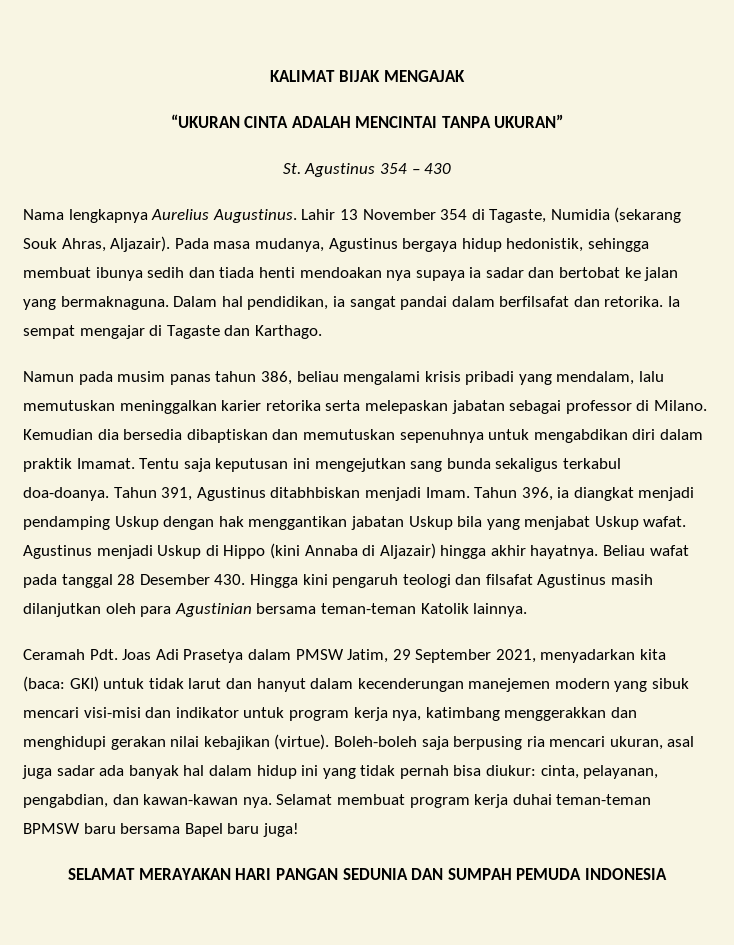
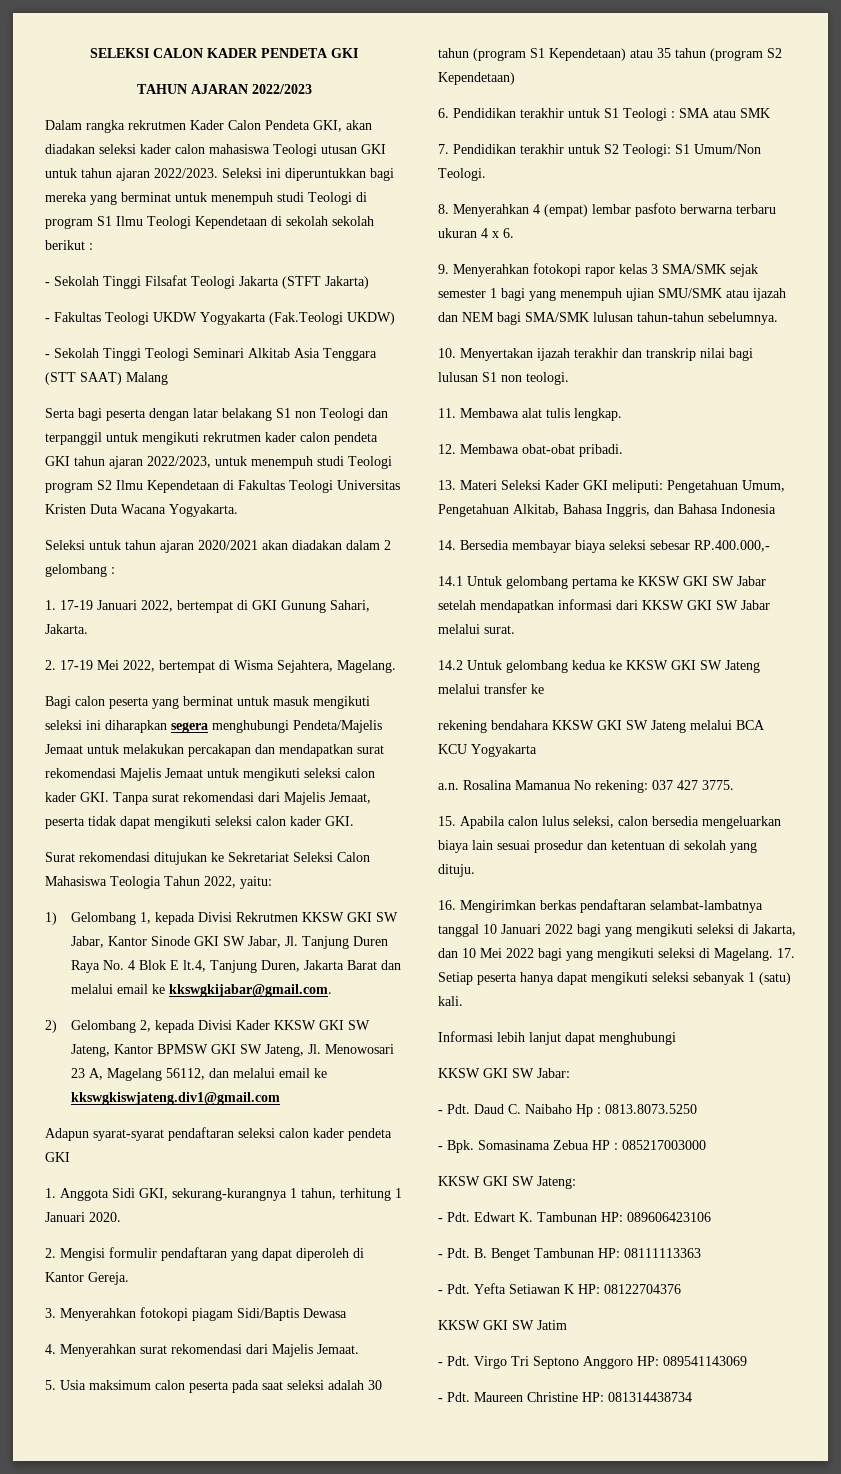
- KALIMAT BIJAK MENGAJAK
- “UKURAN CINTA ADALAH MENCINTAI TANPA UKURAN”
- St. Agustinus 354 – 430
- Nama lengkapnya Aurelius Augustinus. Lahir 13 November 354 di Tagaste, Numidia (sekarang Souk Ahras, Aljazair). Pada masa mudanya, Agustinus bergaya hidup hedonistik, sehingga membuat ibunya sedih dan tiada henti mendoakan nya supaya ia sadar dan bertobat ke jalan yang bermaknaguna. Dalam hal pendidikan, ia sangat pandai dalam berfilsafat dan retorika. Ia sempat mengajar di Tagaste dan Karthago.
- Namun pada musim panas tahun 386, beliau mengalami krisis pribadi yang mendalam, lalu memutuskan meninggalkan karier retorika serta melepaskan jabatan sebagai professor di Milano. Kemudian dia bersedia dibaptiskan dan memutuskan sepenuhnya untuk mengabdikan diri dalam praktik Imamat. Tentu saja keputusan ini mengejutkan sang bunda sekaligus terkabul doa-doanya. Tahun 391, Agustinus ditabhbiskan menjadi Imam. Tahun 396, ia diangkat menjadi pendamping Uskup dengan hak menggantikan jabatan Uskup bila yang menjabat Uskup wafat. Agustinus menjadi Uskup di Hippo (kini Annaba di Aljazair) hingga akhir hayatnya. Beliau wafat pada tanggal 28 Desember 430. Hingga kini pengaruh teologi dan filsafat Agustinus masih dilanjutkan oleh para Agustinian bersama teman-teman Katolik lainnya.
- Ceramah Pdt. Joas Adi Prasetya dalam PMSW Jatim, 29 September 2021, menyadarkan kita (baca: GKI) untuk tidak larut dan hanyut dalam kecenderungan manejemen modern yang sibuk mencari visi-misi dan indikator untuk program kerja nya, katimbang menggerakkan dan menghidupi gerakan nilai kebajikan (virtue). Boleh-boleh saja berpusing ria mencari ukuran, asal juga sadar ada banyak hal dalam hidup ini yang tidak pernah bisa diukur: cinta, pelayanan, pengabdian, dan kawan-kawan nya. Selamat membuat program kerja duhai teman-teman BPMSW baru bersama Bapel baru juga!
- SELAMAT MERAYAKAN HARI PANGAN SEDUNIA DAN SUMPAH PEMUDA INDONESIA
+ SELEKSI CALON KADER PENDETA GKI
+ TAHUN AJARAN 2022/2023
+ Dalam rangka rekrutmen Kader Calon Pendeta GKI, akan diadakan seleksi kader calon mahasiswa Teologi utusan GKI untuk tahun ajaran 2022/2023. Seleksi ini diperuntukkan bagi mereka yang berminat untuk menempuh studi Teologi di program S1 Ilmu Teologi Kependetaan di sekolah sekolah berikut :
+ - Sekolah Tinggi Filsafat Teologi Jakarta (STFT Jakarta)
+ - Fakultas Teologi UKDW Yogyakarta (Fak.Teologi UKDW)
+ - Sekolah Tinggi Teologi Seminari Alkitab Asia Tenggara (STT SAAT) Malang
+ Serta bagi peserta dengan latar belakang S1 non Teologi dan terpanggil untuk mengikuti rekrutmen kader calon pendeta GKI tahun ajaran 2022/2023, untuk menempuh studi Teologi program S2 Ilmu Kependetaan di Fakultas Teologi Universitas Kristen Duta Wacana Yogyakarta.
+ Seleksi untuk tahun ajaran 2020/2021 akan diadakan dalam 2 gelombang :
+ 1. 17-19 Januari 2022, bertempat di GKI Gunung Sahari, Jakarta.
+ 2. 17-19 Mei 2022, bertempat di Wisma Sejahtera, Magelang.
+ Bagi calon peserta yang berminat untuk masuk mengikuti seleksi ini diharapkan segera menghubungi Pendeta/Majelis Jemaat untuk melakukan percakapan dan mendapatkan surat rekomendasi Majelis Jemaat untuk mengikuti seleksi calon kader GKI. Tanpa surat rekomendasi dari Majelis Jemaat, peserta tidak dapat mengikuti seleksi calon kader GKI.
+ Surat rekomendasi ditujukan ke Sekretariat Seleksi Calon Mahasiswa Teologia Tahun 2022, yaitu:
+ 1) Gelombang 1, kepada Divisi Rekrutmen KKSW GKI SW Jabar, Kantor Sinode GKI SW Jabar, Jl. Tanjung Duren Raya No. 4 Blok E lt.4, Tanjung Duren, Jakarta Barat dan melalui email ke kkswgkijabar@gmail.com.
+ 2) Gelombang 2, kepada Divisi Kader KKSW GKI SW Jateng, Kantor BPMSW GKI SW Jateng, Jl. Menowosari 23 A, Magelang 56112, dan melalui email ke kkswgkiswjateng.div1@gmail.com
+ Adapun syarat-syarat pendaftaran seleksi calon kader pendeta GKI
+ 1. Anggota Sidi GKI, sekurang-kurangnya 1 tahun, terhitung 1 Januari 2020.
+ 2. Mengisi formulir pendaftaran yang dapat diperoleh di Kantor Gereja.
+ 3. Menyerahkan fotokopi piagam Sidi/Baptis Dewasa
+ 4. Menyerahkan surat rekomendasi dari Majelis Jemaat.
+ 5. Usia maksimum calon peserta pada saat seleksi adalah 30 tahun (program S1 Kependetaan) atau 35 tahun (program S2 Kependetaan)
+ 6. Pendidikan terakhir untuk S1 Teologi : SMA atau SMK
+ 7. Pendidikan terakhir untuk S2 Teologi: S1 Umum/Non Teologi.
+ 8. Menyerahkan 4 (empat) lembar pasfoto berwarna terbaru ukuran 4 x 6.
+ 9. Menyerahkan fotokopi rapor kelas 3 SMA/SMK sejak semester 1 bagi yang menempuh ujian SMU/SMK atau ijazah dan NEM bagi SMA/SMK lulusan tahun-tahun sebelumnya.
+ 10. Menyertakan ijazah terakhir dan transkrip nilai bagi lulusan S1 non teologi.
+ 11. Membawa alat tulis lengkap.
+ 12. Membawa obat-obat pribadi.
+ 13. Materi Seleksi Kader GKI meliputi: Pengetahuan Umum, Pengetahuan Alkitab, Bahasa Inggris, dan Bahasa Indonesia
+ 14. Bersedia membayar biaya seleksi sebesar RP.400.000,-
+ 14.1 Untuk gelombang pertama ke KKSW GKI SW Jabar setelah mendapatkan informasi dari KKSW GKI SW Jabar melalui surat.
+ 14.2 Untuk gelombang kedua ke KKSW GKI SW Jateng melalui transfer ke
+ rekening bendahara KKSW GKI SW Jateng melalui BCA KCU Yogyakarta
+ a.n. Rosalina Mamanua No rekening: 037 427 3775.
+ 15. Apabila calon lulus seleksi, calon bersedia mengeluarkan biaya lain sesuai prosedur dan ketentuan di sekolah yang dituju.
+ 16. Mengirimkan berkas pendaftaran selambat-lambatnya tanggal 10 Januari 2022 bagi yang mengikuti seleksi di Jakarta, dan 10 Mei 2022 bagi yang mengikuti seleksi di Magelang. 17. Setiap peserta hanya dapat mengikuti seleksi sebanyak 1 (satu) kali.
+ Informasi lebih lanjut dapat menghubungi
+ KKSW GKI SW Jabar:
+ - Pdt. Daud C. Naibaho Hp : 0813.8073.5250
+ - Bpk. Somasinama Zebua HP : 085217003000
+ KKSW GKI SW Jateng:
+ - Pdt. Edwart K. Tambunan HP: 089606423106
+ - Pdt. B. Benget Tambunan HP: 08111113363
+ - Pdt. Yefta Setiawan K HP: 08122704376
+ KKSW GKI SW Jatim
+ - Pdt. Virgo Tri Septono Anggoro HP: 089541143069
+ - Pdt. Maureen Christine HP: 081314438734

